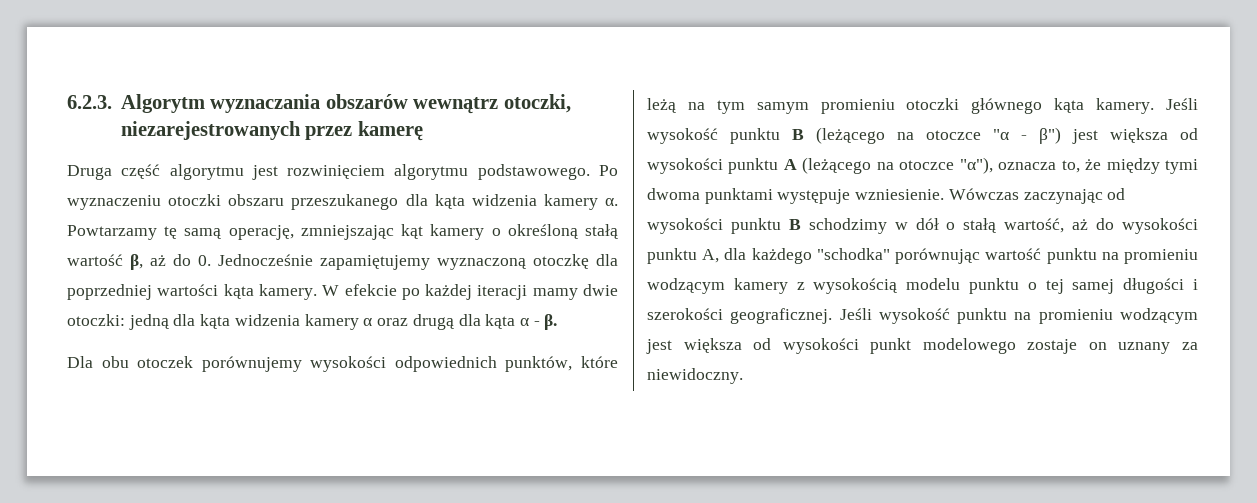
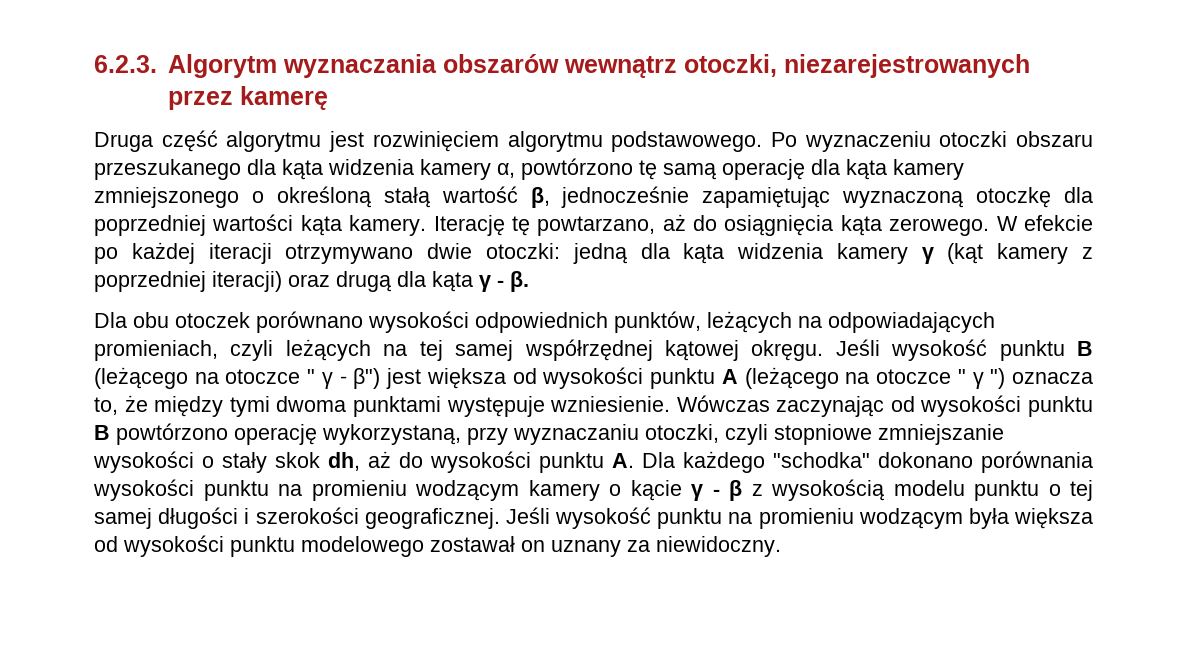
- Po wyznaczeniu otoczki obszaru przeszukanego dla kąta widzenia kamery α. Powtarzamy tę samą operację, zmniejszając kąt kamery o określoną stałą wartość β, aż do 0. Jednocześnie zapamiętujemy wyznaczoną otoczkę dla poprzedniej wartości kąta kamery.
+ Po wyznaczeniu otoczki obszaru przeszukanego dla kąta widzenia kamery α, powtórzono tę samą operację dla kąta kamery zmniejszonego o określoną stałą wartość β, jednocześnie zapamiętując wyznaczoną otoczkę dla poprzedniej wartości kąta kamery.
+ Iterację tę powtarzano, aż do osiągnięcia kąta zerowego.
- W efekcie po każdej iteracji mamy dwie otoczki: jedną dla kąta widzenia kamery α oraz drugą dla kąta α - β.
+ W efekcie po każdej iteracji otrzymywano dwie otoczki: jedną dla kąta widzenia kamery γ (kąt kamery z poprzedniej iteracji) oraz drugą dla kąta γ - β.
- Dla obu otoczek porównujemy wysokości odpowiednich punktów, które leżą na tym samym promieniu otoczki głównego kąta kamery.
+ Dla obu otoczek porównano wysokości odpowiednich punktów, leżących na odpowiadających promieniach, czyli leżących na tej samej współrzędnej kątowej okręgu.
- Jeśli wysokość punktu B (leżącego na otoczce "α - β") jest większa od wysokości punktu A (leżącego na otoczce "α"), oznacza to, że między tymi dwoma punktami występuje wzniesienie.
+ Jeśli wysokość punktu B (leżącego na otoczce " γ - β") jest większa od wysokości punktu A (leżącego na otoczce " γ ") oznacza to, że między tymi dwoma punktami występuje wzniesienie.
- Wówczas zaczynając od wysokości punktu B schodzimy w dół o stałą wartość, aż do wysokości punktu A, dla każdego "schodka" porównując wartość punktu na promieniu wodzącym kamery z wysokością modelu punktu o tej samej długości i szerokości geograficznej.
+ Wówczas zaczynając od wysokości punktu B powtórzono operację wykorzystaną, przy wyznaczaniu otoczki, czyli stopniowe zmniejszanie wysokości o stały skok dh, aż do wysokości punktu A. Dla każdego "schodka" dokonano porównania wysokości punktu na promieniu wodzącym kamery o kącie γ - β z wysokością modelu punktu o tej samej długości i szerokości geograficznej.
- Jeśli wysokość punktu na promieniu wodzącym jest większa od wysokości punkt modelowego zostaje on uznany za niewidoczny.
+ Jeśli wysokość punktu na promieniu wodzącym była większa od wysokości punktu modelowego zostawał on uznany za niewidoczny.

